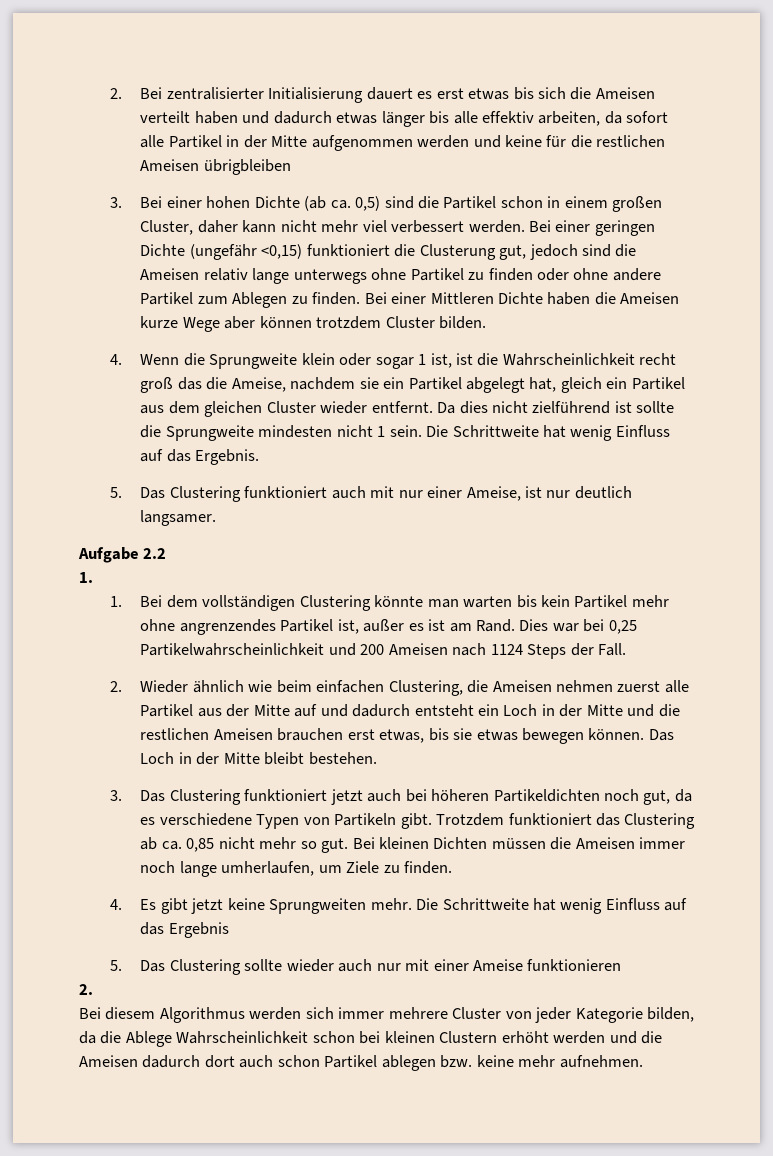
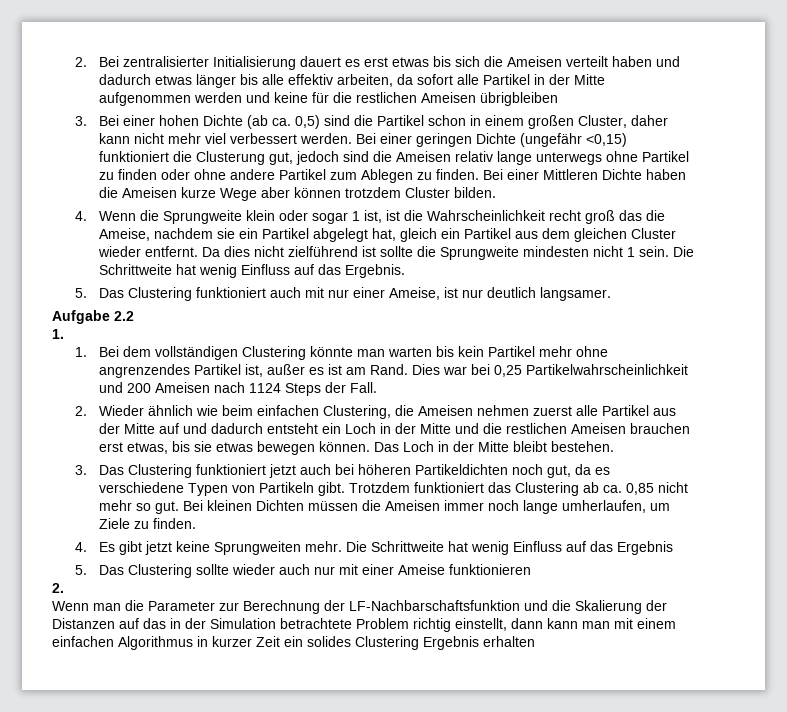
- Bei diesem Algorithmus werden sich immer mehrere Cluster von jeder Kategorie bilden, da die Ablege Wahrscheinlichkeit schon bei kleinen Clustern erhöht werden und die Ameisen dadurch dort auch schon Partikel ablegen bzw. keine mehr aufnehmen.
+ Wenn man die Parameter zur Berechnung der LF-Nachbarschaftsfunktion und die Skalierung der Distanzen auf das in der Simulation betrachtete Problem richtig einstellt, dann kann man mit einem einfachen Algorithmus in kurzer Zeit ein solides Clustering Ergebnis erhalten

